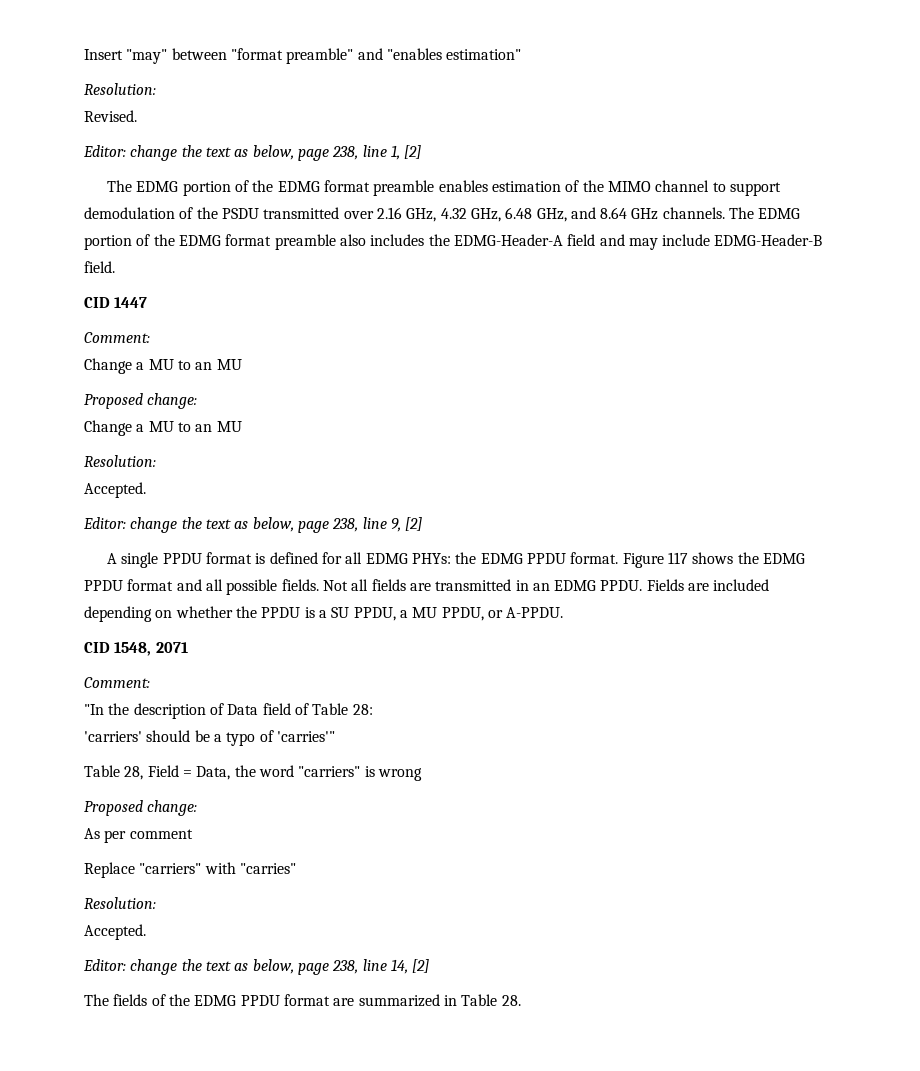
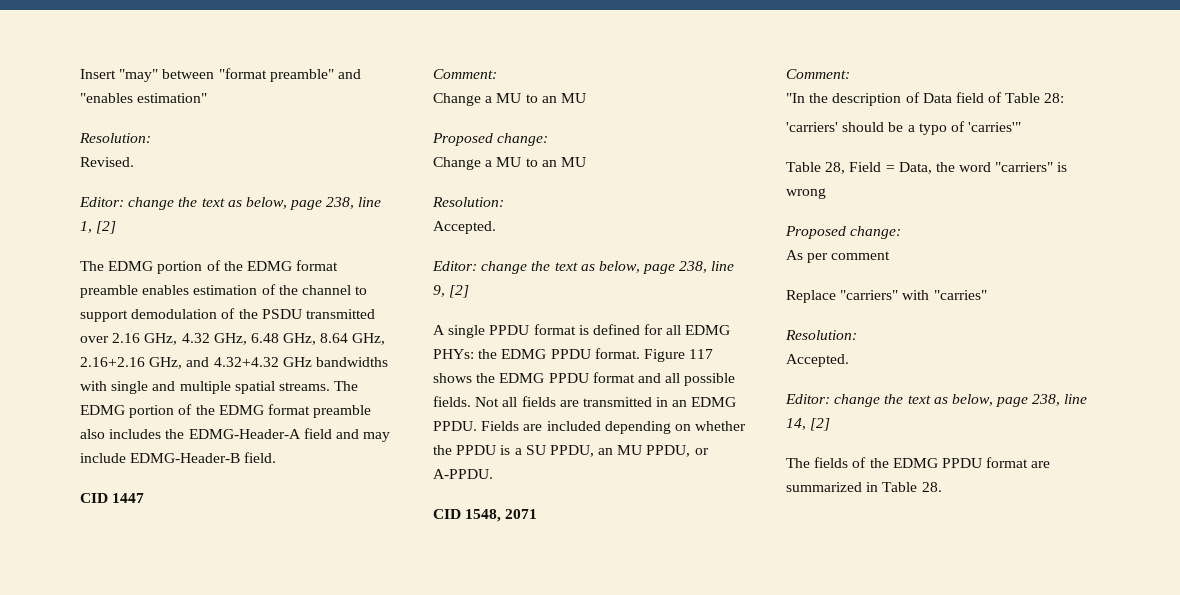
- The EDMG portion of the EDMG format preamble enables estimation of the MIMO channel to support demodulation of the PSDU transmitted over 2.16 GHz, 4.32 GHz, 6.48 GHz, and 8.64 GHz channels.
+ The EDMG portion of the EDMG format preamble enables estimation of the channel to support demodulation of the PSDU transmitted over 2.16 GHz, 4.32 GHz, 6.48 GHz, 8.64 GHz, 2.16+2.16 GHz, and 4.32+4.32 GHz bandwidths with single and multiple spatial streams.
- Fields are included depending on whether the PPDU is a SU PPDU, a MU PPDU, or A-PPDU.
+ Fields are included depending on whether the PPDU is a SU PPDU, an MU PPDU, or A-PPDU.

